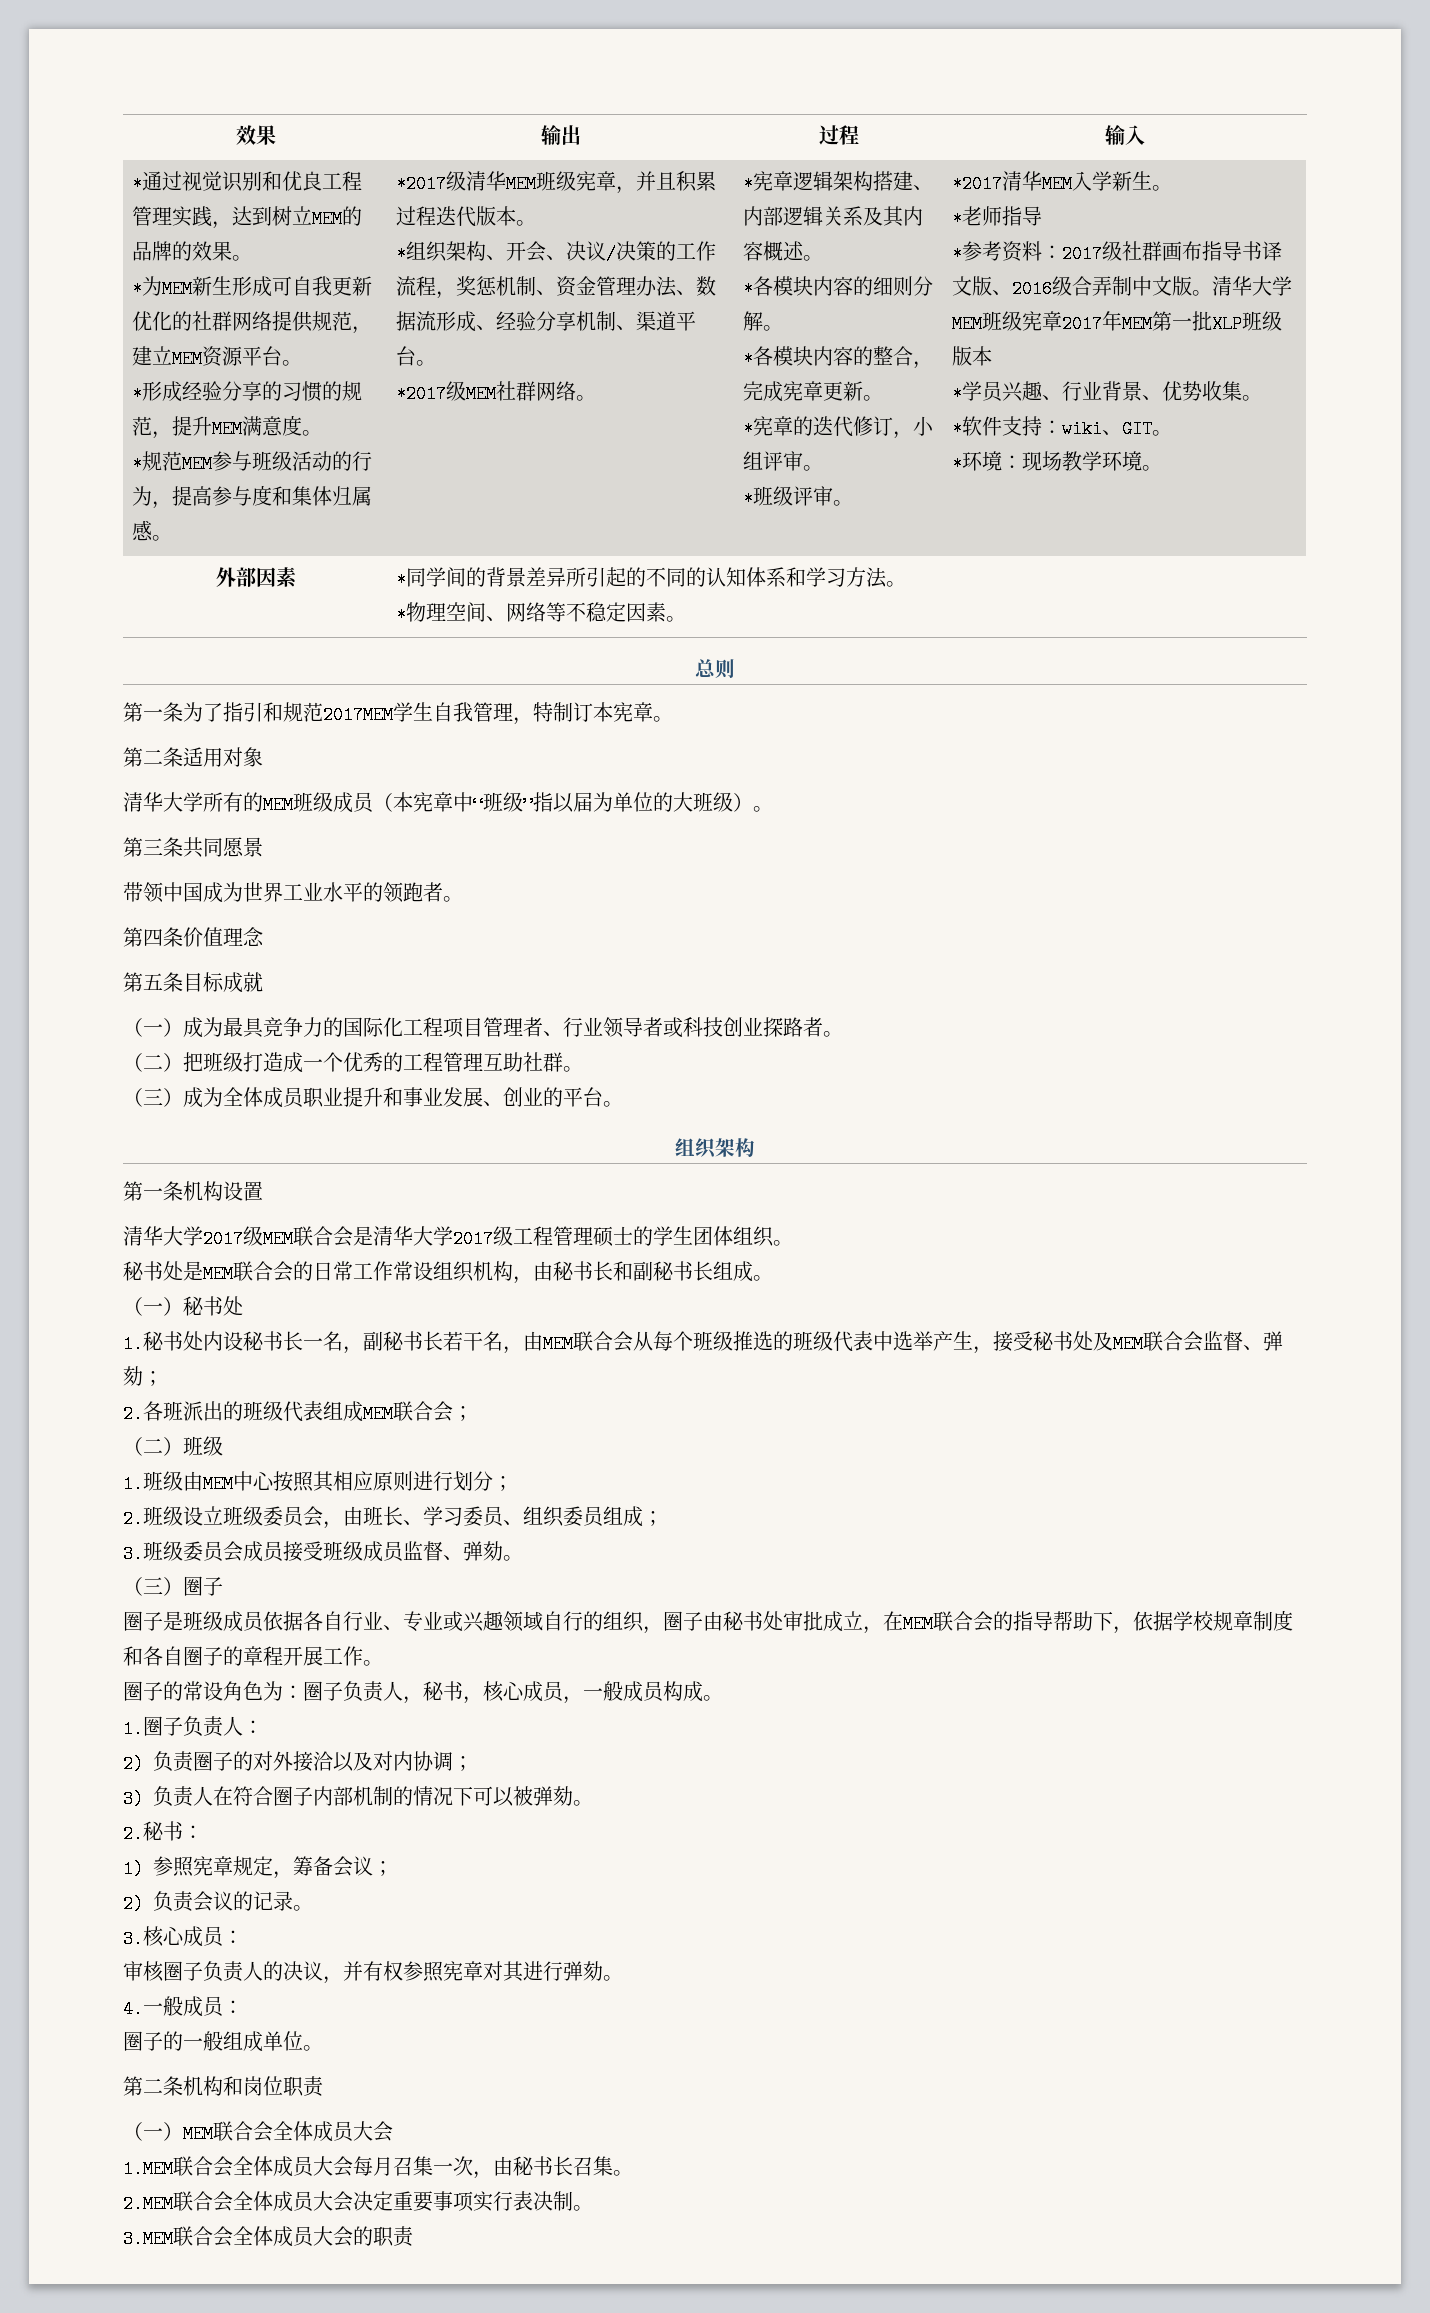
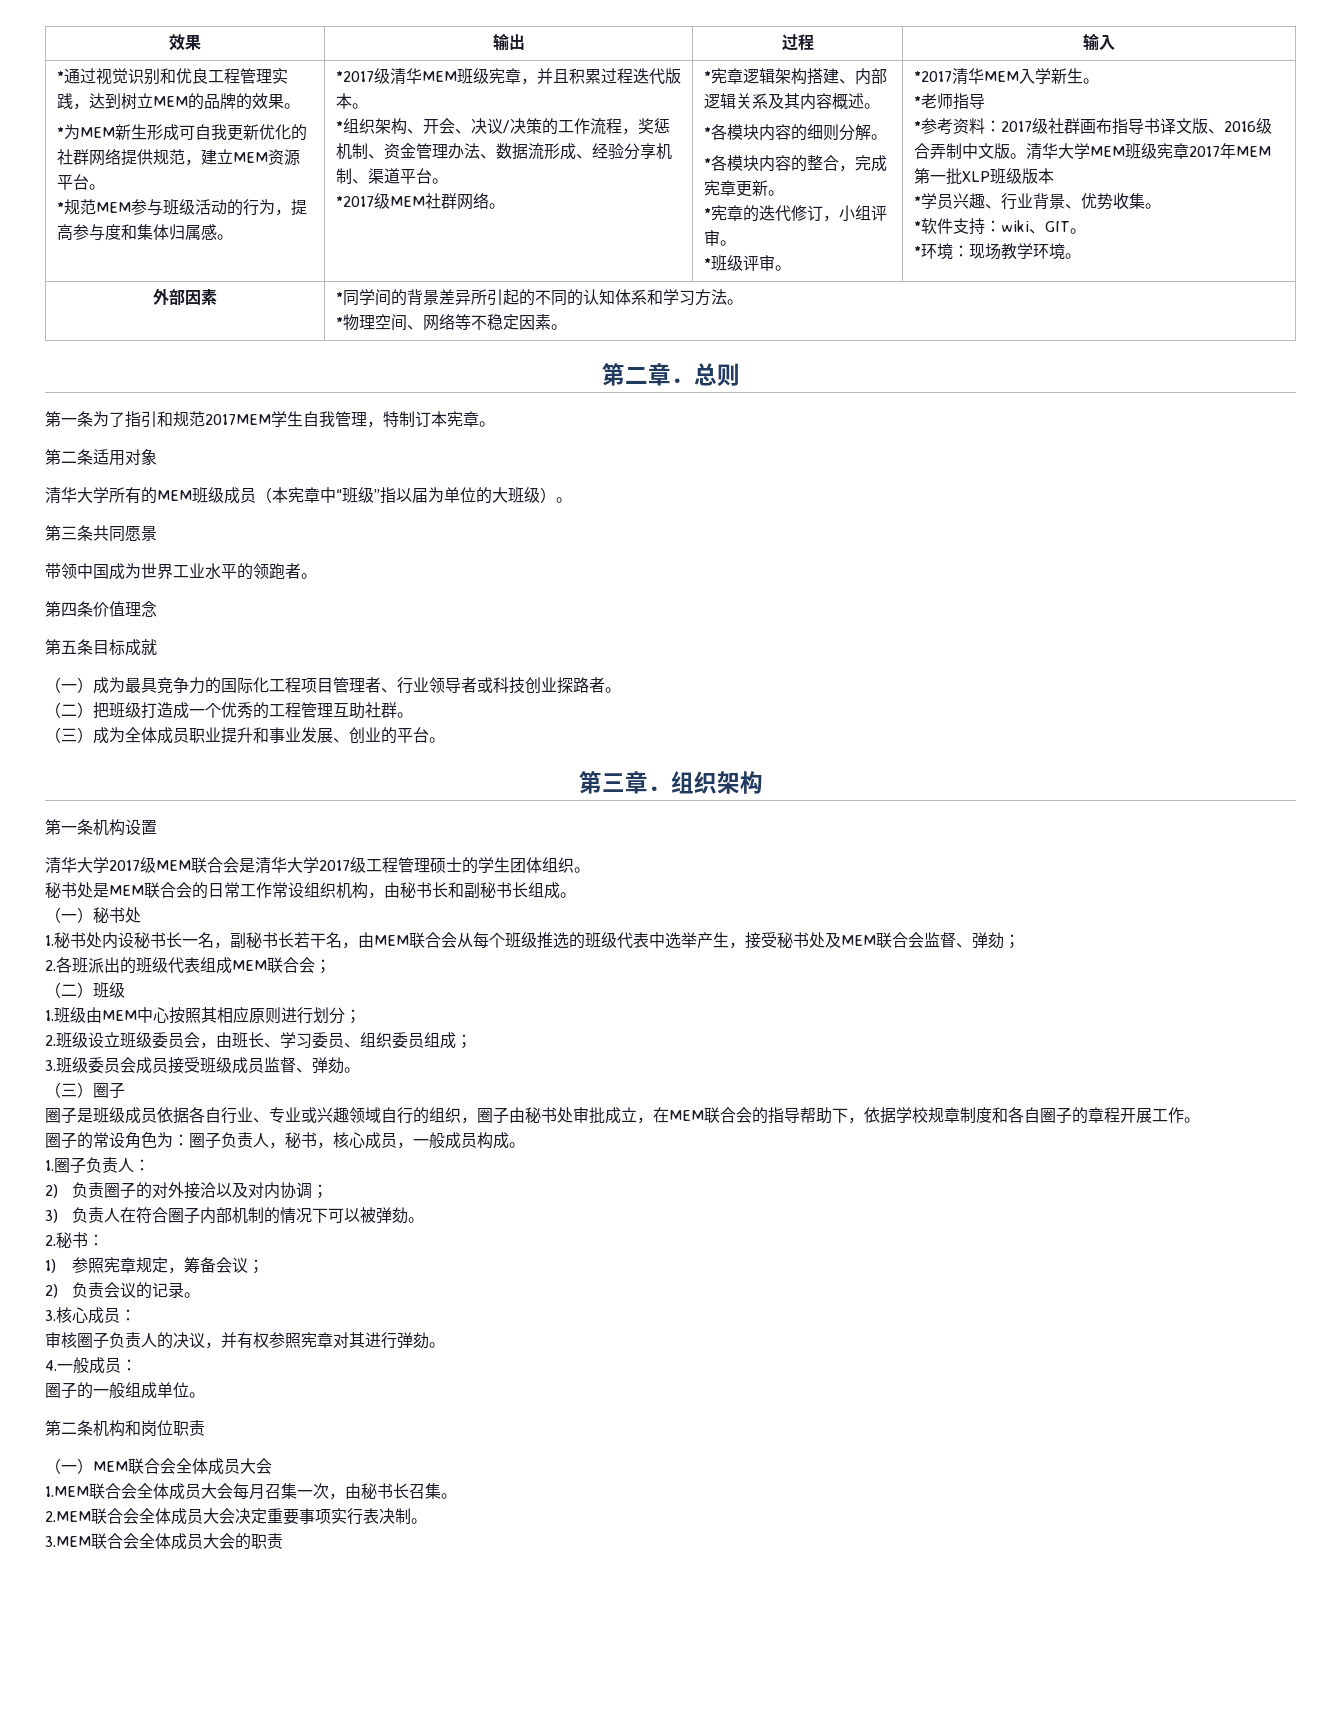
- *形成经验分享的习惯的规范，提升MEM满意度。
- 总则
+ 第二章．总则
  （三）成为全体成员职业提升和事业发展、创业的平台。
- 组织架构
+ 第三章．组织架构

